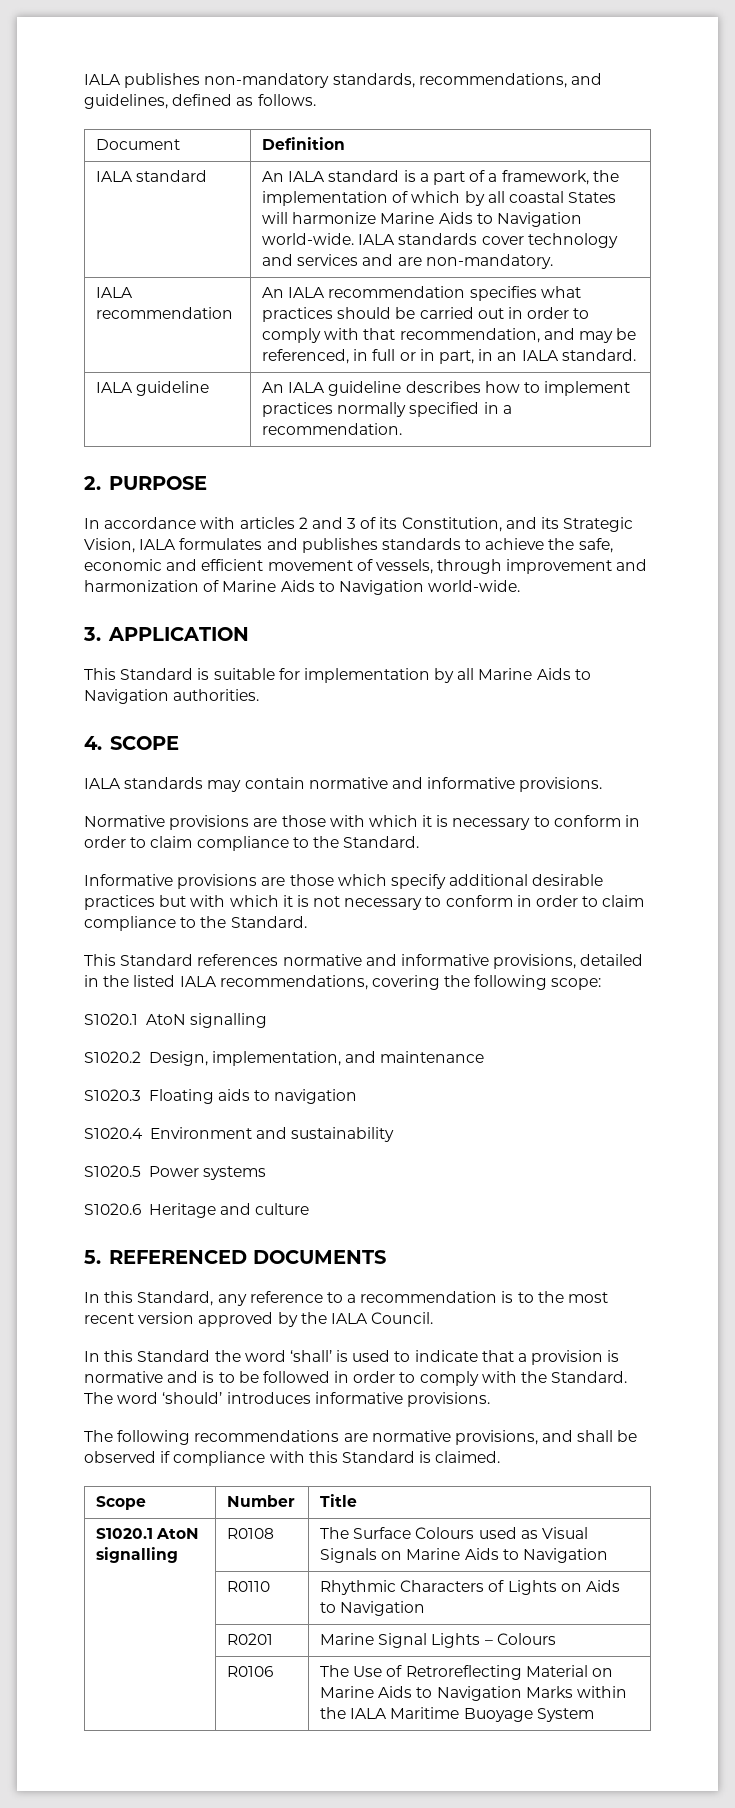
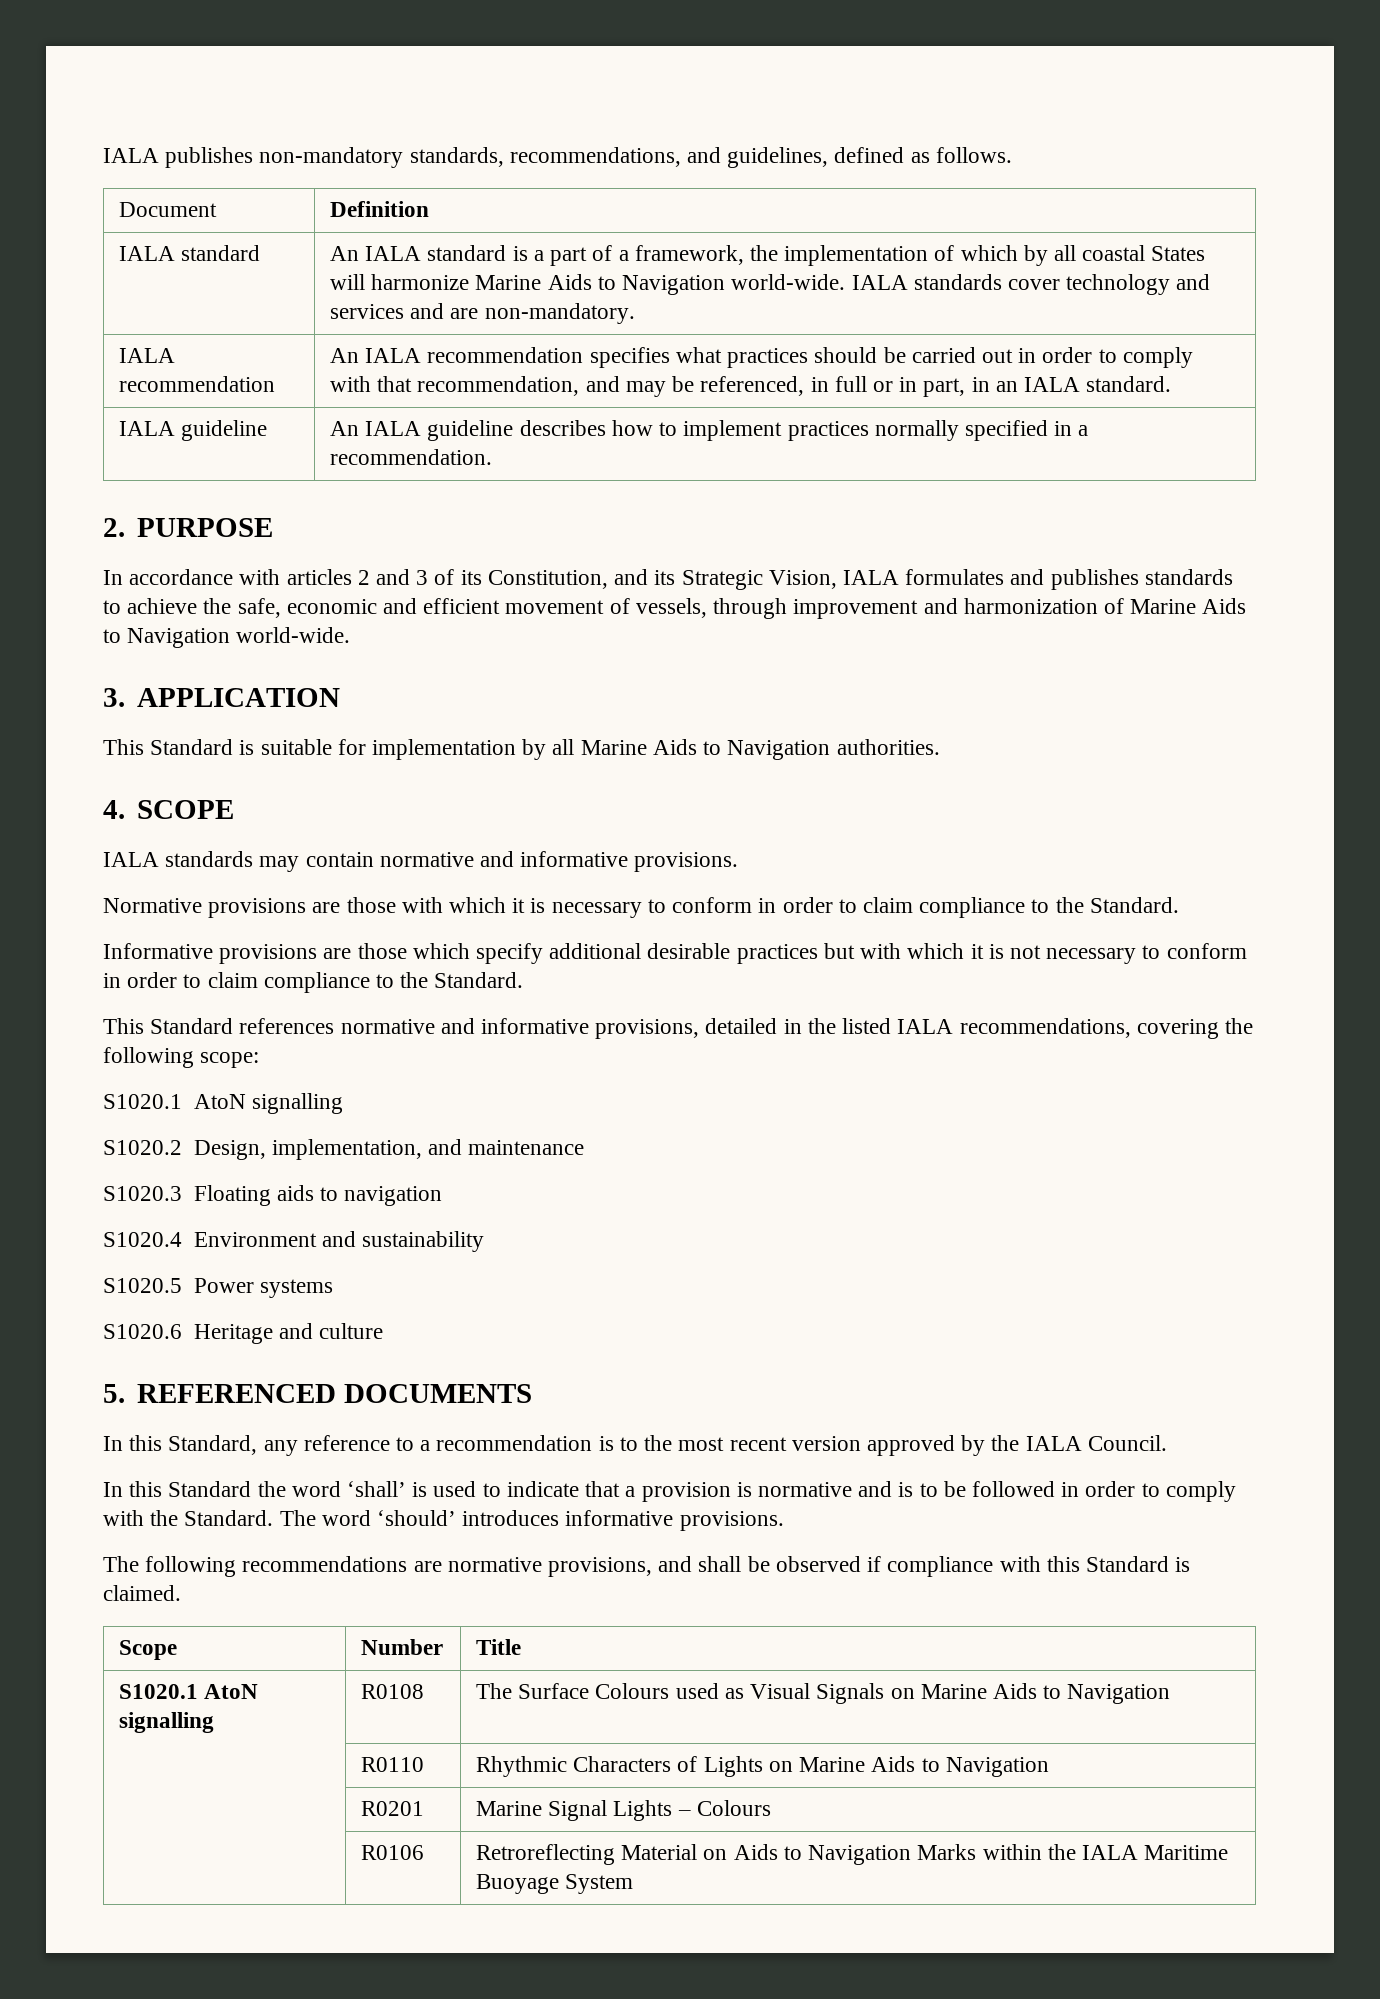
- | R0110 | Rhythmic Characters of Lights on Aids to Navigation
+ | R0110 | Rhythmic Characters of Lights on Marine Aids to Navigation
- | R0106 | The Use of Retroreflecting Material on Marine Aids to Navigation Marks within the IALA Maritime Buoyage System
+ | R0106 | Retroreflecting Material on Aids to Navigation Marks within the IALA Maritime Buoyage System

